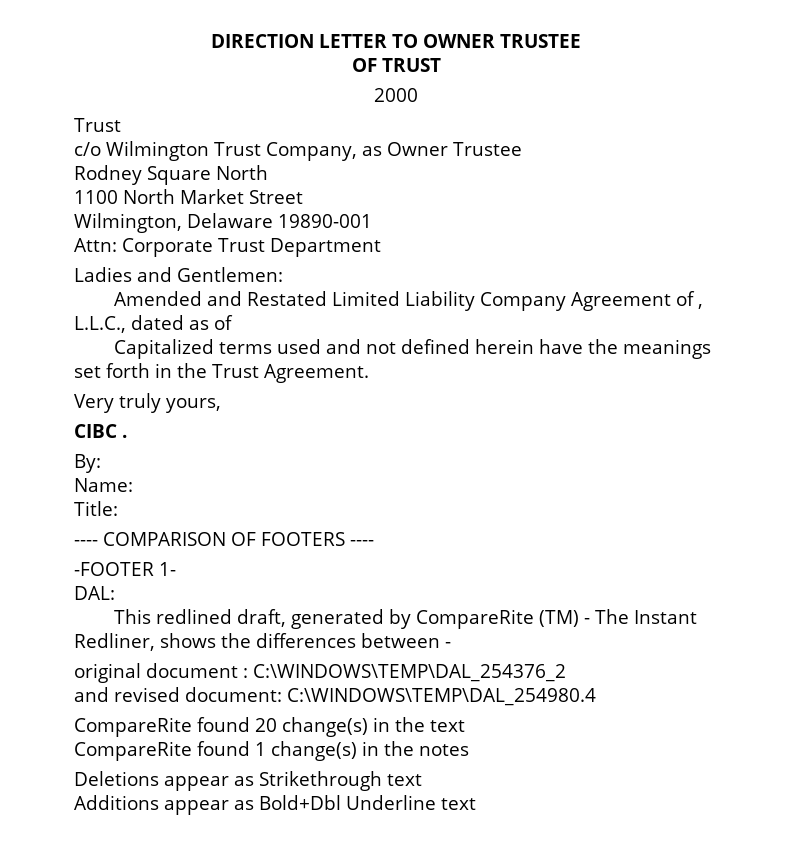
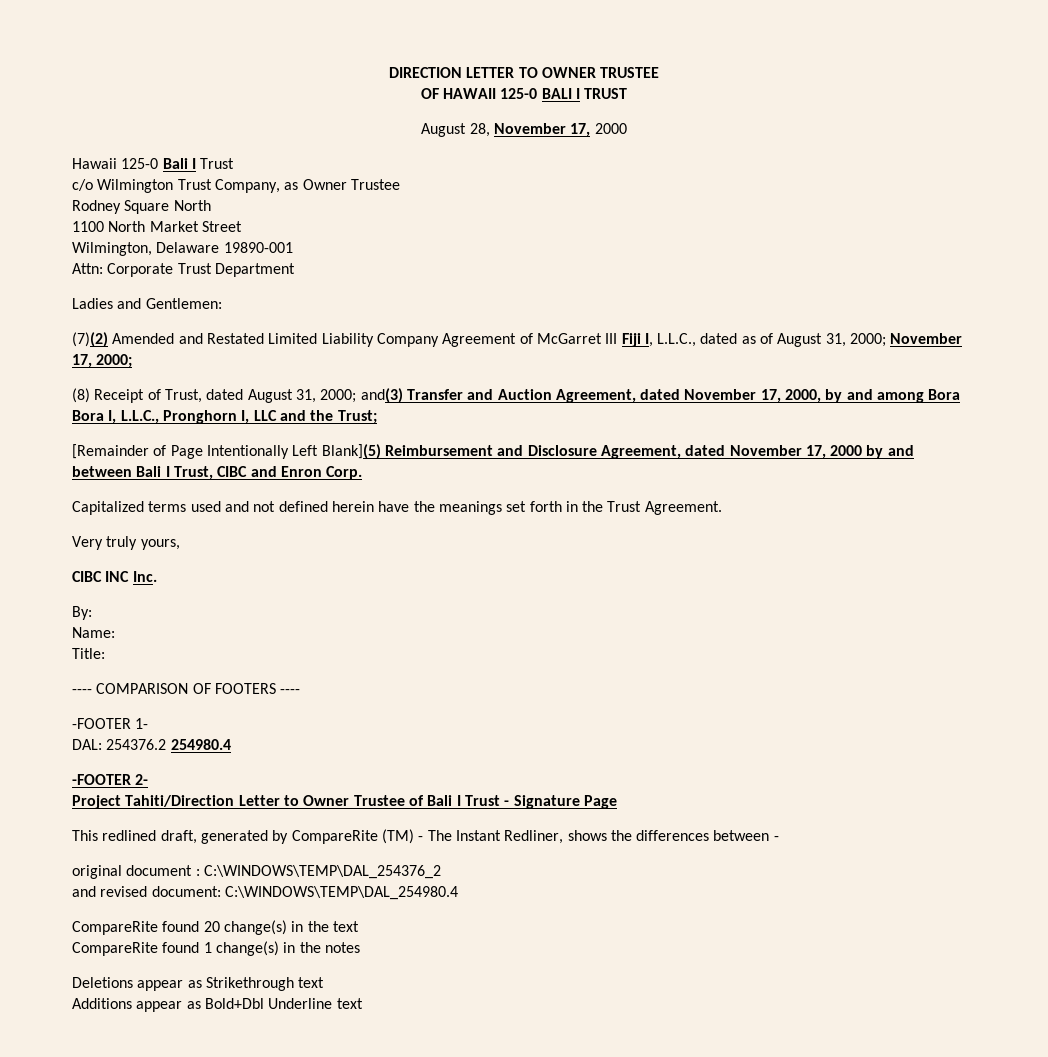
- OF TRUST
- 2000
- Trust
+ OF HAWAII 125-0 BALI I TRUST
+ August 28, November 17, 2000
+ Hawaii 125-0 Bali I Trust
- Amended and Restated Limited Liability Company Agreement of , L.L.C., dated as of
+ (7)(2) Amended and Restated Limited Liability Company Agreement of McGarret III Fiji I, L.L.C., dated as of August 31, 2000; November 17, 2000;
+ (8) Receipt of Trust, dated August 31, 2000; and(3) Transfer and Auction Agreement, dated November 17, 2000, by and among Bora Bora I, L.L.C., Pronghorn I, LLC and the Trust;
+ [Remainder of Page Intentionally Left Blank](5) Reimbursement and Disclosure Agreement, dated November 17, 2000 by and between Bali I Trust, CIBC and Enron Corp.
- CIBC .
+ CIBC INC Inc.
- DAL:
+ DAL: 254376.2 254980.4
+ -FOOTER 2-
+ Project Tahiti/Direction Letter to Owner Trustee of Bali I Trust - Signature Page

